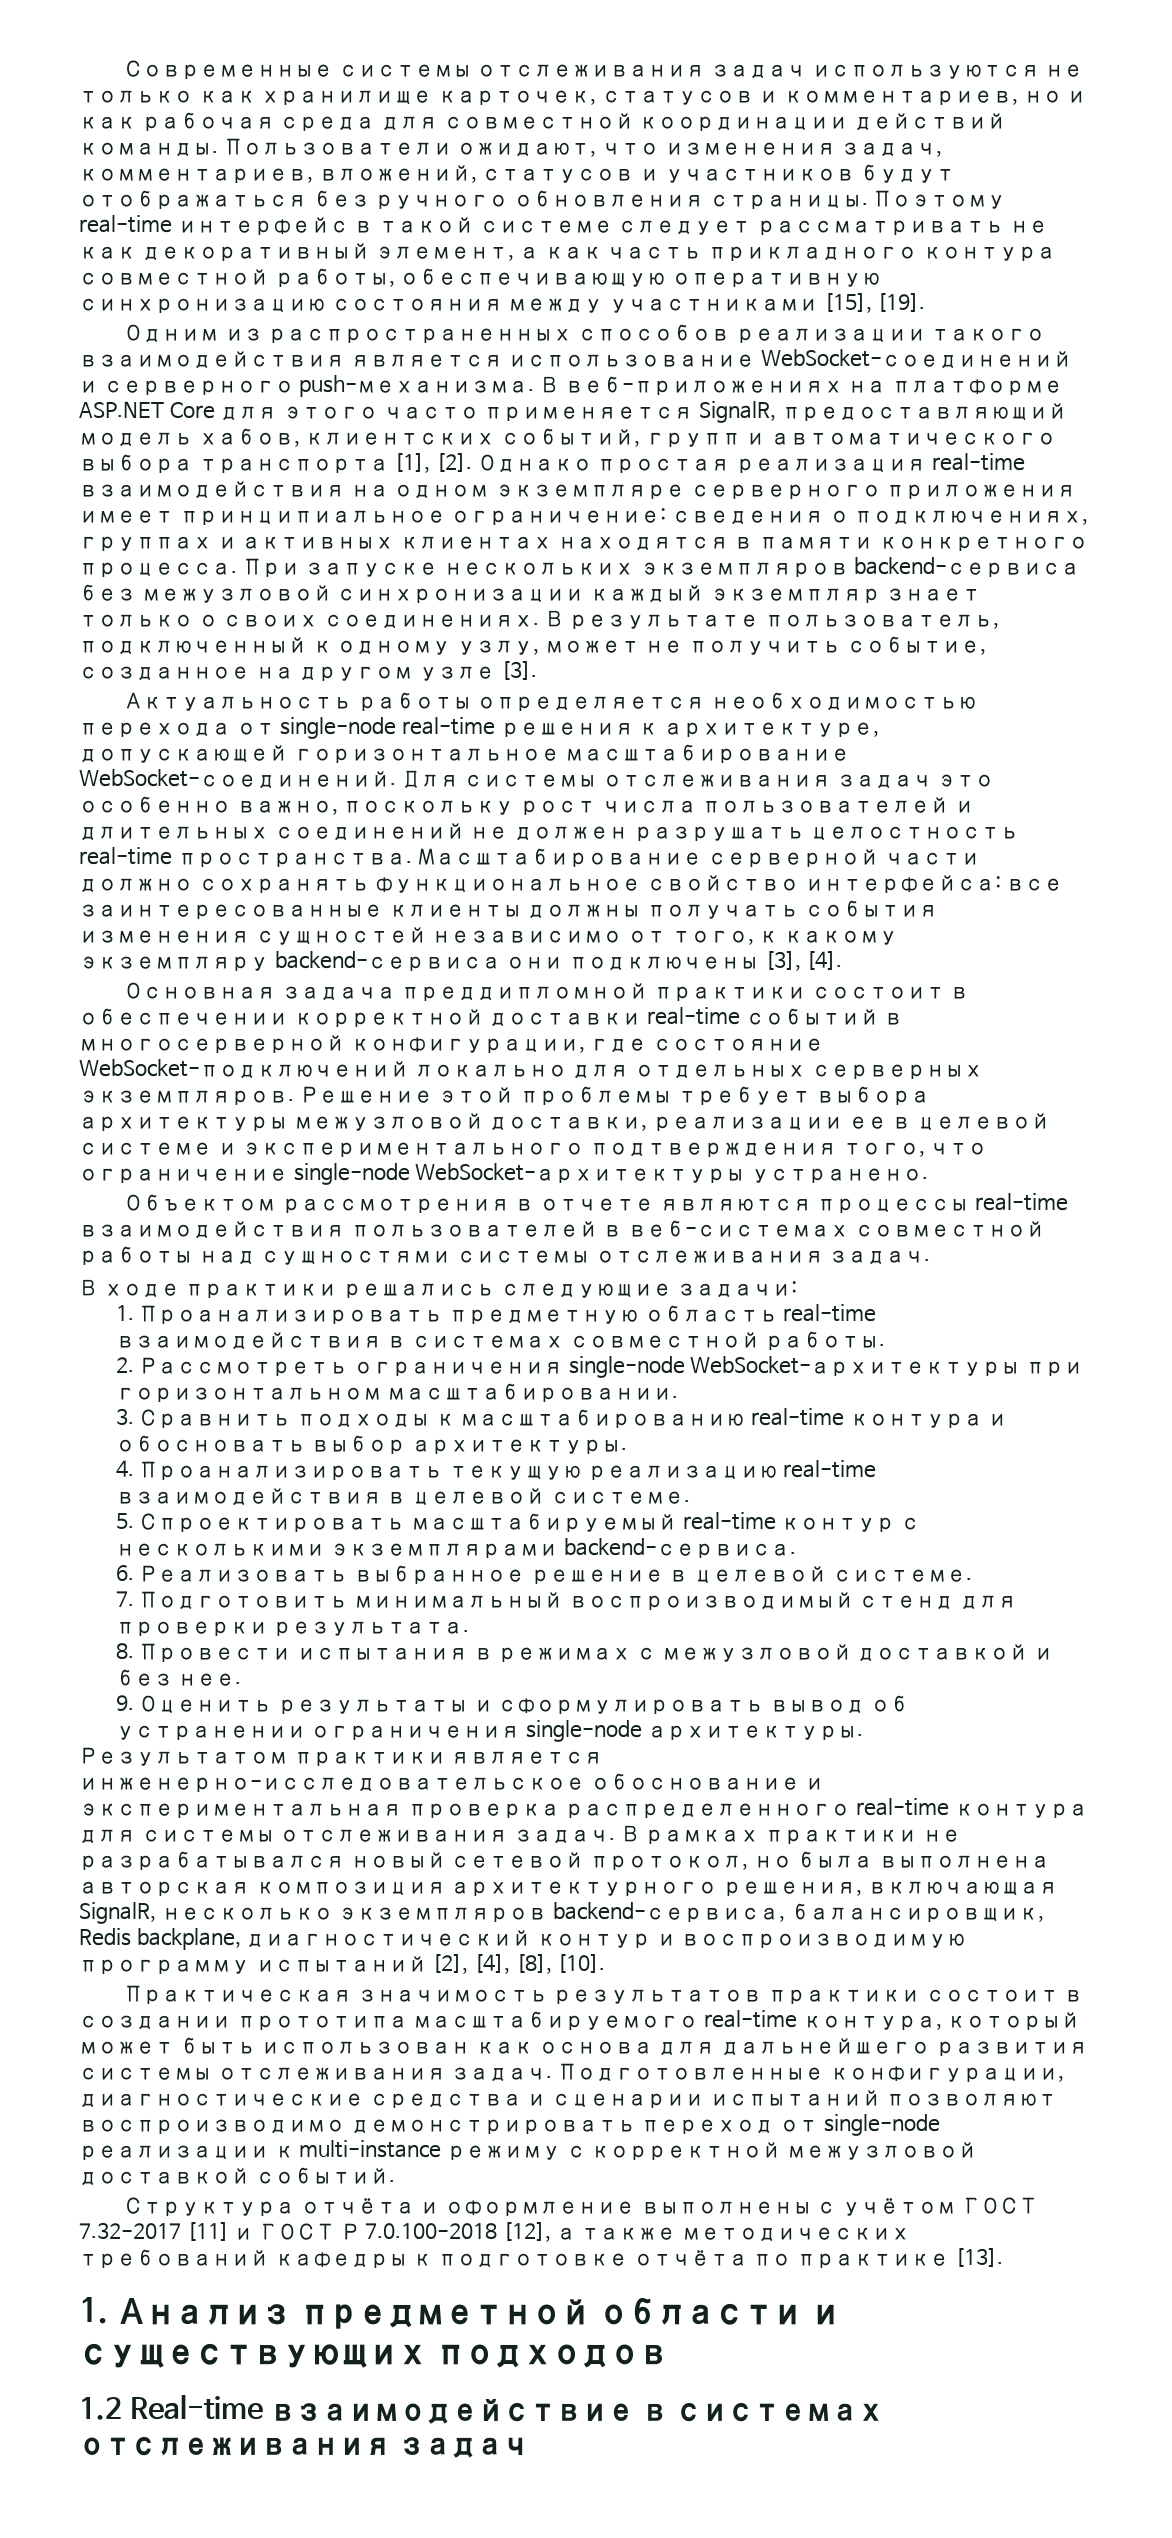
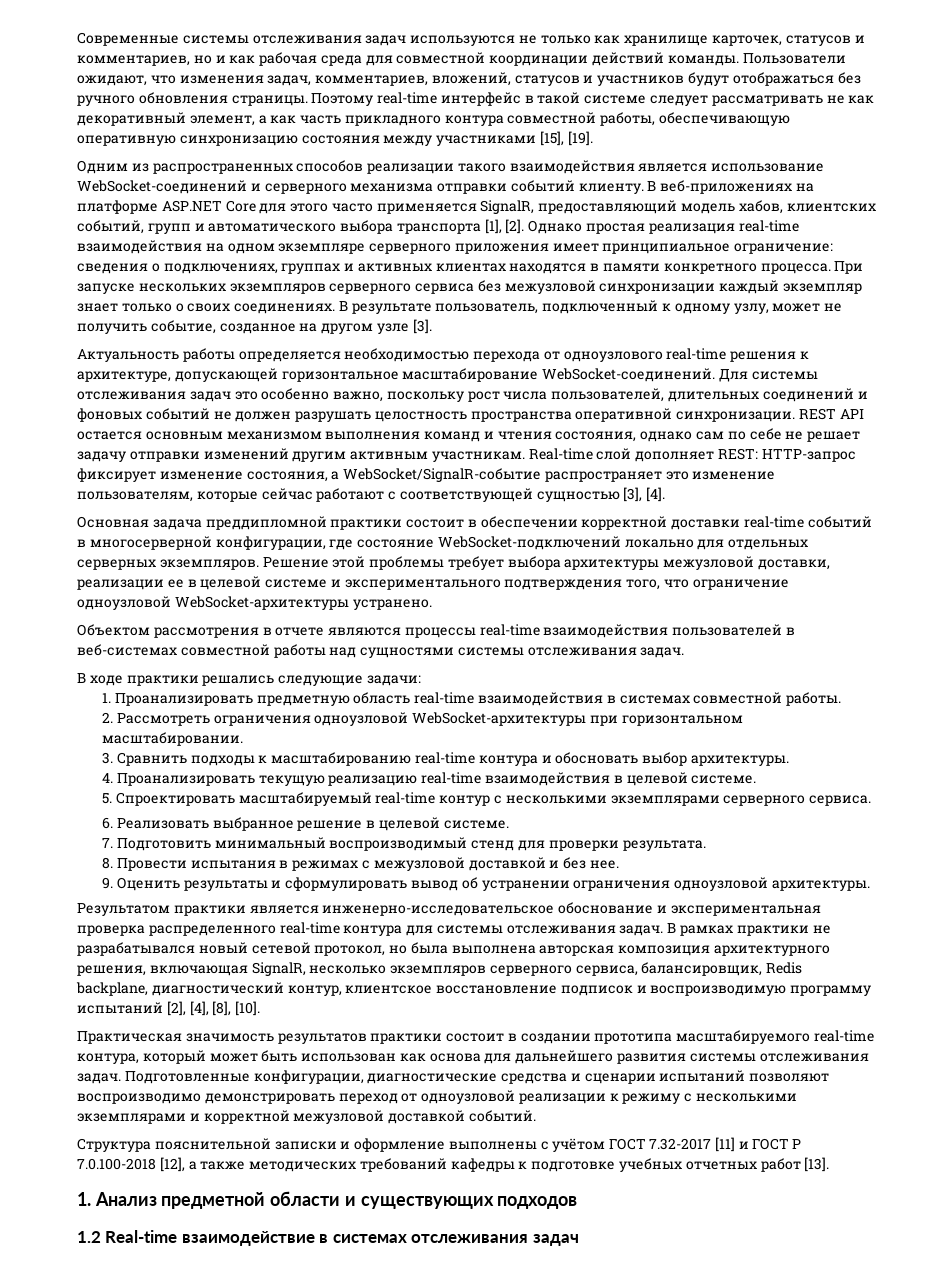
- Одним из распространенных способов реализации такого взаимодействия является использование WebSocket-соединений и серверного push-механизма.
+ Одним из распространенных способов реализации такого взаимодействия является использование WebSocket-соединений и серверного механизма отправки событий клиенту.
- При запуске нескольких экземпляров backend-сервиса без межузловой синхронизации каждый экземпляр знает только о своих соединениях.
+ При запуске нескольких экземпляров серверного сервиса без межузловой синхронизации каждый экземпляр знает только о своих соединениях.
- Актуальность работы определяется необходимостью перехода от single-node real-time решения к архитектуре, допускающей горизонтальное масштабирование WebSocket-соединений.
+ Актуальность работы определяется необходимостью перехода от одноузлового real-time решения к архитектуре, допускающей горизонтальное масштабирование WebSocket-соединений.
- Для системы отслеживания задач это особенно важно, поскольку рост числа пользователей и длительных соединений не должен разрушать целостность real-time пространства. Масштабирование серверной части должно сохранять функциональное свойство интерфейса: все заинтересованные клиенты должны получать события изменения сущностей независимо от того, к какому экземпляру backend-сервиса они подключены [3], [4].
+ Для системы отслеживания задач это особенно важно, поскольку рост числа пользователей, длительных соединений и фоновых событий не должен разрушать целостность пространства оперативной синхронизации. REST API остается основным механизмом выполнения команд и чтения состояния, однако сам по себе не решает задачу отправки изменений другим активным участникам. Real-time слой дополняет REST: HTTP-запрос фиксирует изменение состояния, а WebSocket/SignalR-событие распространяет это изменение пользователям, которые сейчас работают с соответствующей сущностью [3], [4].
- Решение этой проблемы требует выбора архитектуры межузловой доставки, реализации ее в целевой системе и экспериментального подтверждения того, что ограничение single-node WebSocket-архитектуры устранено.
+ Решение этой проблемы требует выбора архитектуры межузловой доставки, реализации ее в целевой системе и экспериментального подтверждения того, что ограничение одноузловой WebSocket-архитектуры устранено.
- 2. Рассмотреть ограничения single-node WebSocket-архитектуры при горизонтальном масштабировании.
+ 2. Рассмотреть ограничения одноузловой WebSocket-архитектуры при горизонтальном масштабировании.
- 5. Спроектировать масштабируемый real-time контур с несколькими экземплярами backend-сервиса.
+ 5. Спроектировать масштабируемый real-time контур с несколькими экземплярами серверного сервиса.
- 9. Оценить результаты и сформулировать вывод об устранении ограничения single-node архитектуры.
+ 9. Оценить результаты и сформулировать вывод об устранении ограничения одноузловой архитектуры.
- В рамках практики не разрабатывался новый сетевой протокол, но была выполнена авторская композиция архитектурного решения, включающая SignalR, несколько экземпляров backend-сервиса, балансировщик, Redis backplane, диагностический контур и воспроизводимую программу испытаний [2], [4], [8], [10].
+ В рамках практики не разрабатывался новый сетевой протокол, но была выполнена авторская композиция архитектурного решения, включающая SignalR, несколько экземпляров серверного сервиса, балансировщик, Redis backplane, диагностический контур, клиентское восстановление подписок и воспроизводимую программу испытаний [2], [4], [8], [10].
- Подготовленные конфигурации, диагностические средства и сценарии испытаний позволяют воспроизводимо демонстрировать переход от single-node реализации к multi-instance режиму с корректной межузловой доставкой событий.
+ Подготовленные конфигурации, диагностические средства и сценарии испытаний позволяют воспроизводимо демонстрировать переход от одноузловой реализации к режиму с несколькими экземплярами и корректной межузловой доставкой событий.
- Структура отчёта и оформление выполнены с учётом ГОСТ 7.32-2017 [11] и ГОСТ Р 7.0.100-2018 [12], а также методических требований кафедры к подготовке отчёта по практике [13].
+ Структура пояснительной записки и оформление выполнены с учётом ГОСТ 7.32-2017 [11] и ГОСТ Р 7.0.100-2018 [12], а также методических требований кафедры к подготовке учебных отчетных работ [13].

